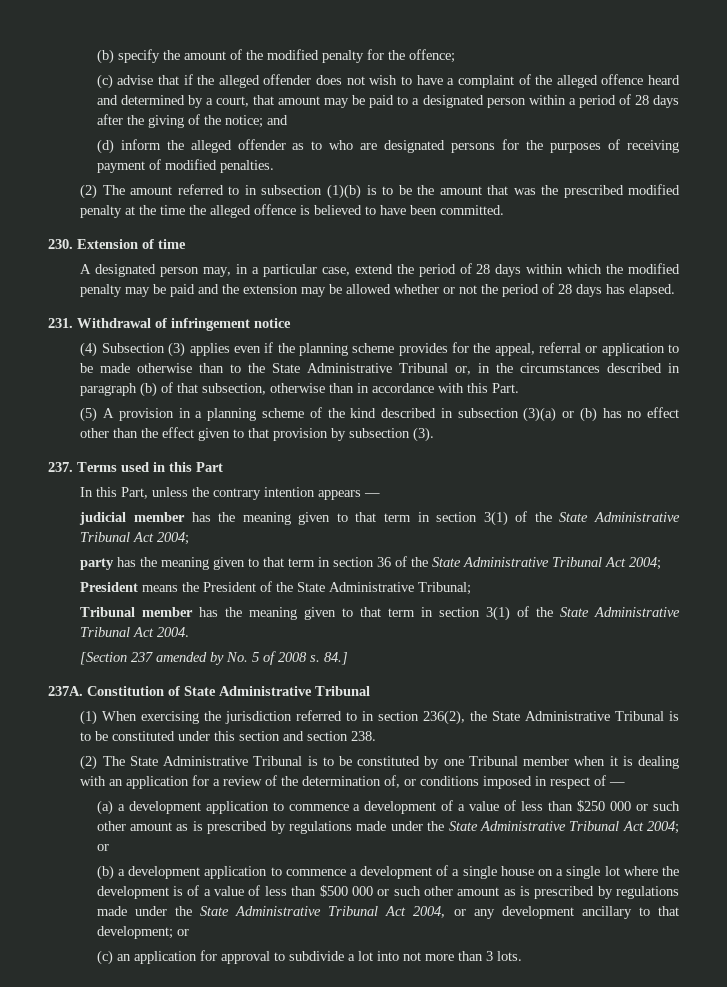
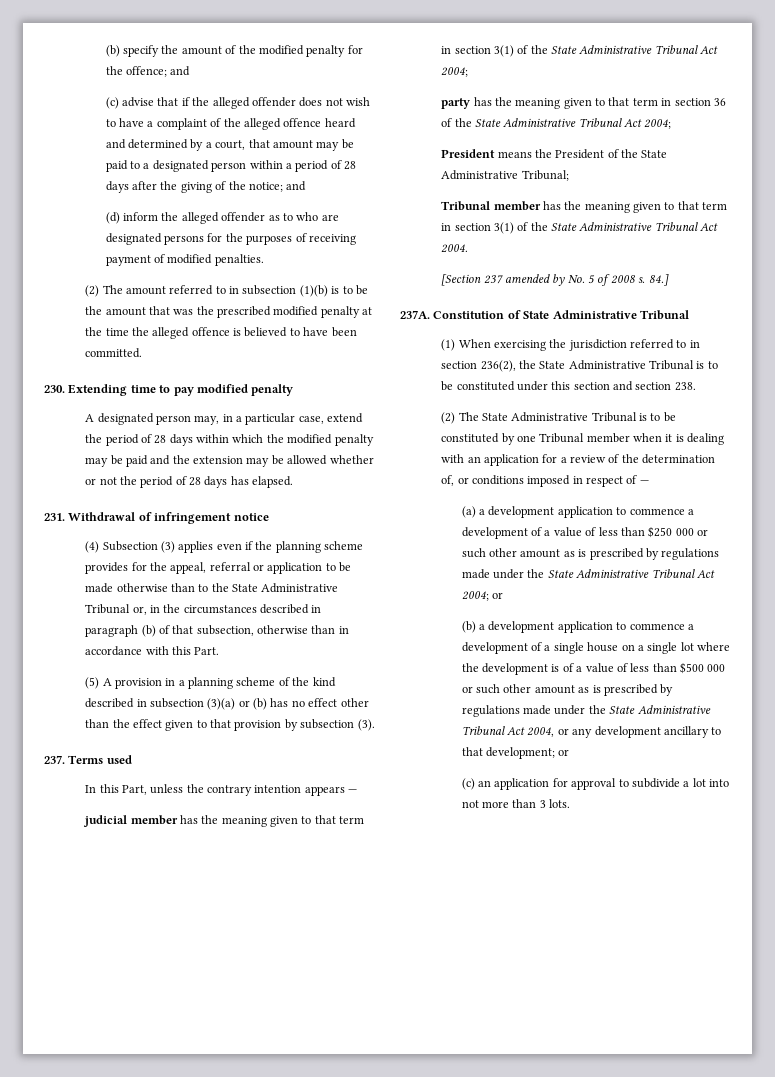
- (b) specify the amount of the modified penalty for the offence;
+ (b) specify the amount of the modified penalty for the offence; and
- 230. Extension of time
+ 230. Extending time to pay modified penalty
- 237. Terms used in this Part
+ 237. Terms used

